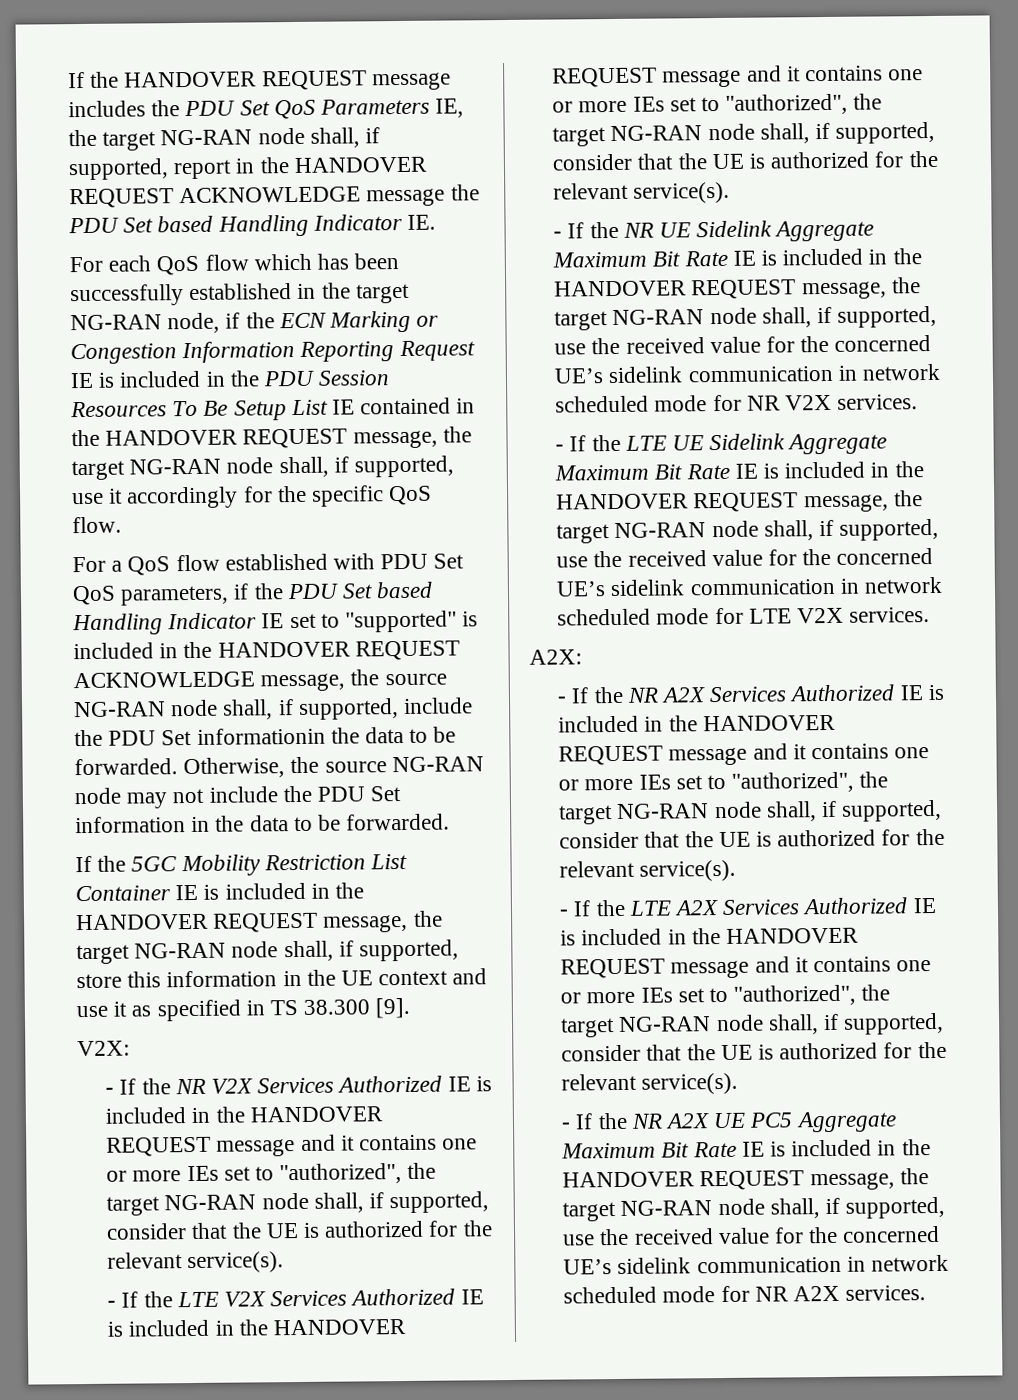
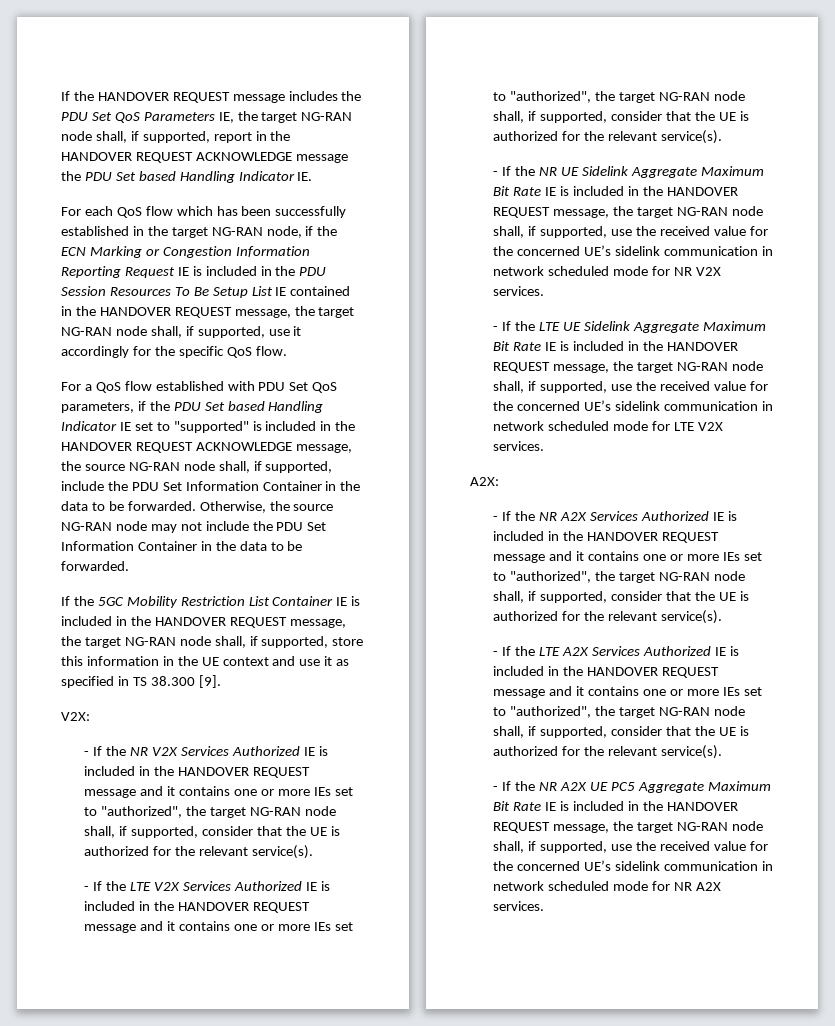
- For a QoS flow established with PDU Set QoS parameters, if the PDU Set based Handling Indicator IE set to "supported" is included in the HANDOVER REQUEST ACKNOWLEDGE message, the source NG-RAN node shall, if supported, include the PDU Set informationin the data to be forwarded.
+ For a QoS flow established with PDU Set QoS parameters, if the PDU Set based Handling Indicator IE set to "supported" is included in the HANDOVER REQUEST ACKNOWLEDGE message, the source NG-RAN node shall, if supported, include the PDU Set Information Container in the data to be forwarded.
- Otherwise, the source NG-RAN node may not include the PDU Set information in the data to be forwarded.
+ Otherwise, the source NG-RAN node may not include the PDU Set Information Container in the data to be forwarded.

